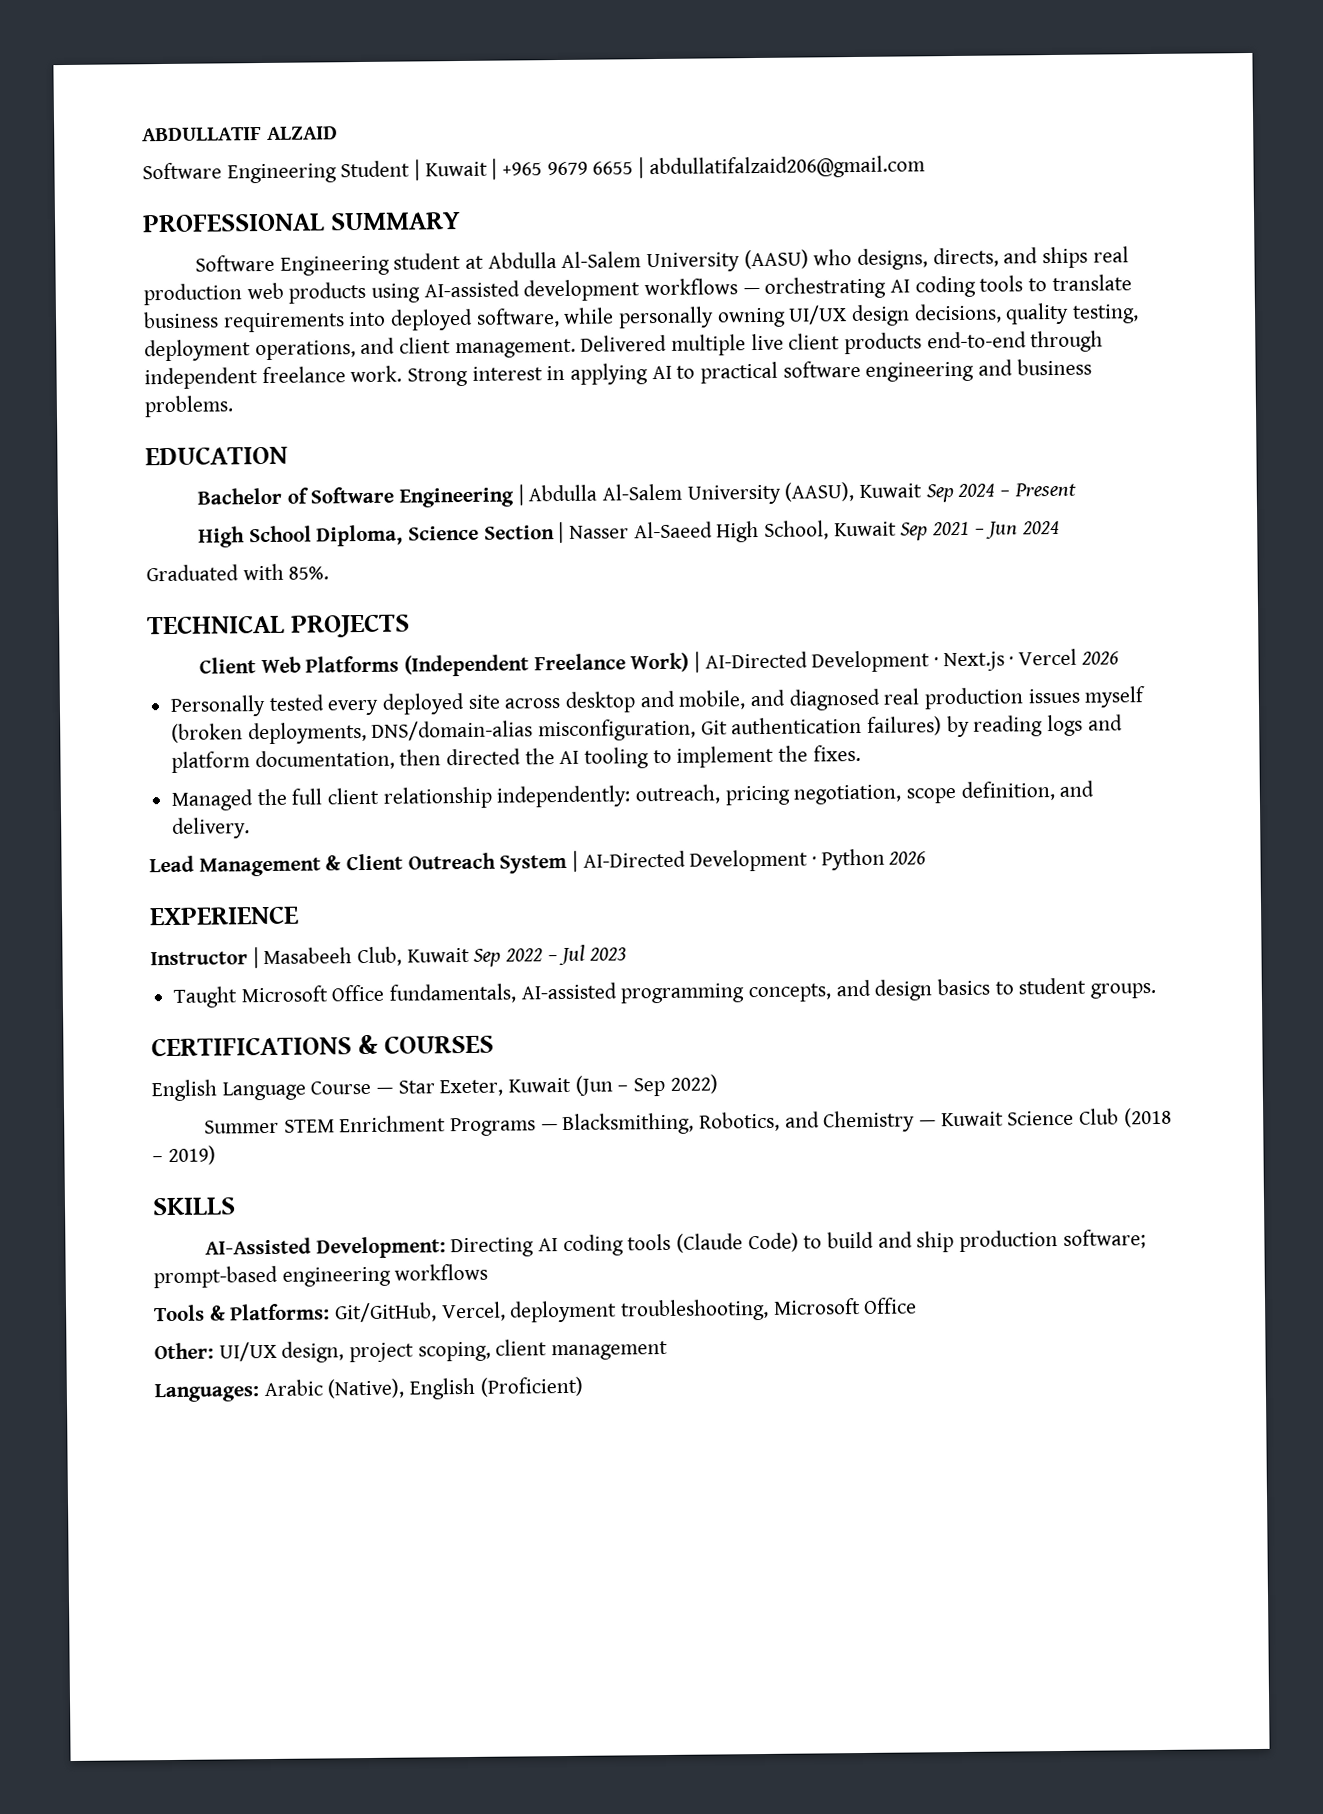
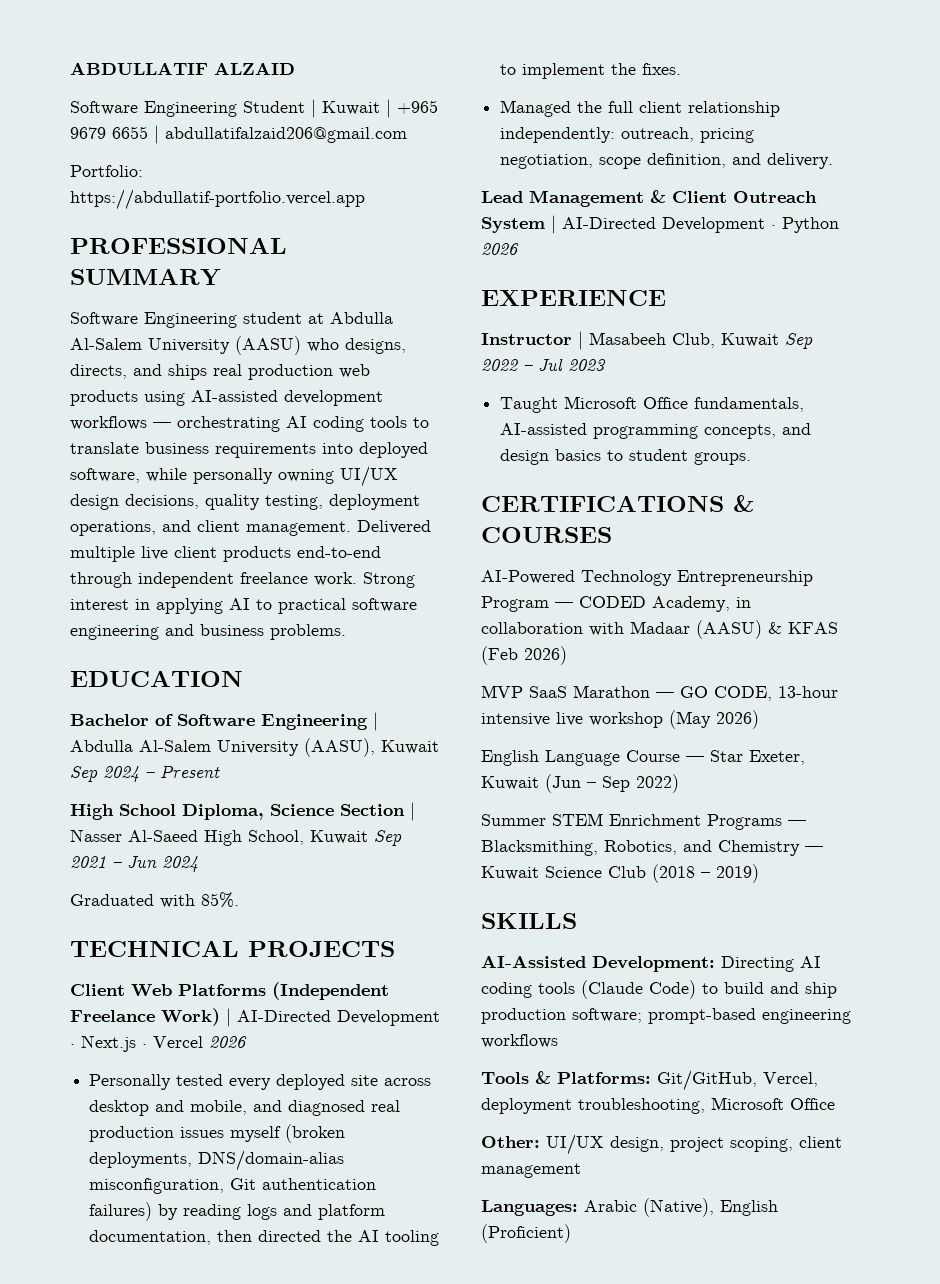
+ Portfolio: https://abdullatif-portfolio.vercel.app
+ AI-Powered Technology Entrepreneurship Program — CODED Academy, in collaboration with Madaar (AASU) & KFAS (Feb 2026)
+ MVP SaaS Marathon — GO CODE, 13-hour intensive live workshop (May 2026)

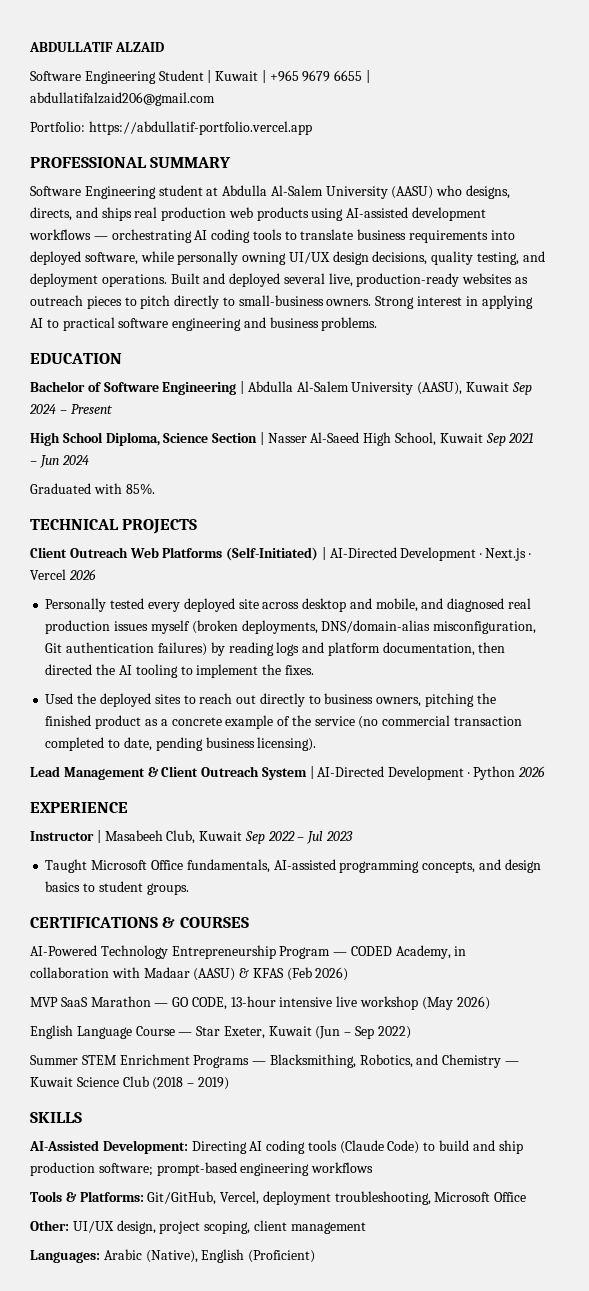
- Software Engineering student at Abdulla Al-Salem University (AASU) who designs, directs, and ships real production web products using AI-assisted development workflows — orchestrating AI coding tools to translate business requirements into deployed software, while personally owning UI/UX design decisions, quality testing, deployment operations, and client management. Delivered multiple live client products end-to-end through independent freelance work.
+ Software Engineering student at Abdulla Al-Salem University (AASU) who designs, directs, and ships real production web products using AI-assisted development workflows — orchestrating AI coding tools to translate business requirements into deployed software, while personally owning UI/UX design decisions, quality testing, and deployment operations. Built and deployed several live, production-ready websites as outreach pieces to pitch directly to small-business owners.
- Client Web Platforms (Independent Freelance Work) | AI-Directed Development · Next.js · Vercel 2026
+ Client Outreach Web Platforms (Self-Initiated) | AI-Directed Development · Next.js · Vercel 2026
- Managed the full client relationship independently: outreach, pricing negotiation, scope definition, and delivery.
+ Used the deployed sites to reach out directly to business owners, pitching the finished product as a concrete example of the service (no commercial transaction completed to date, pending business licensing).

